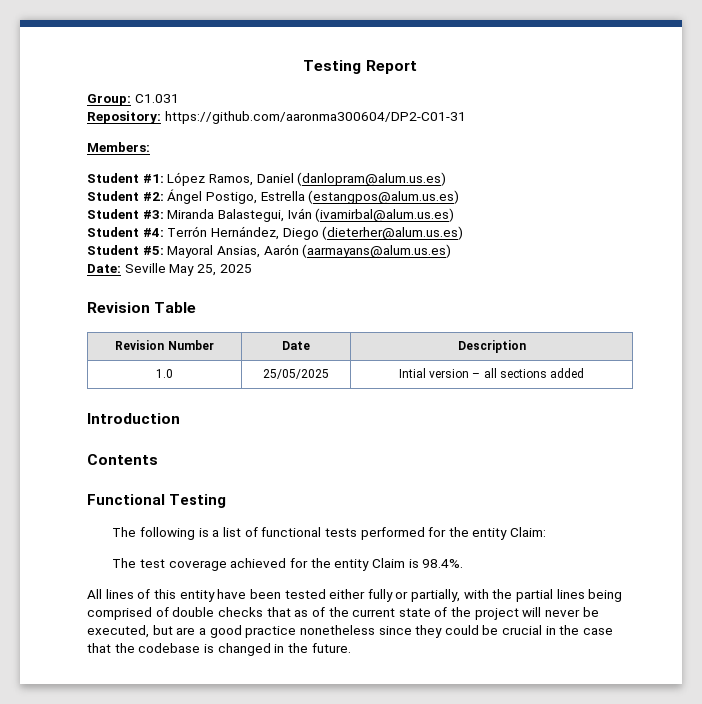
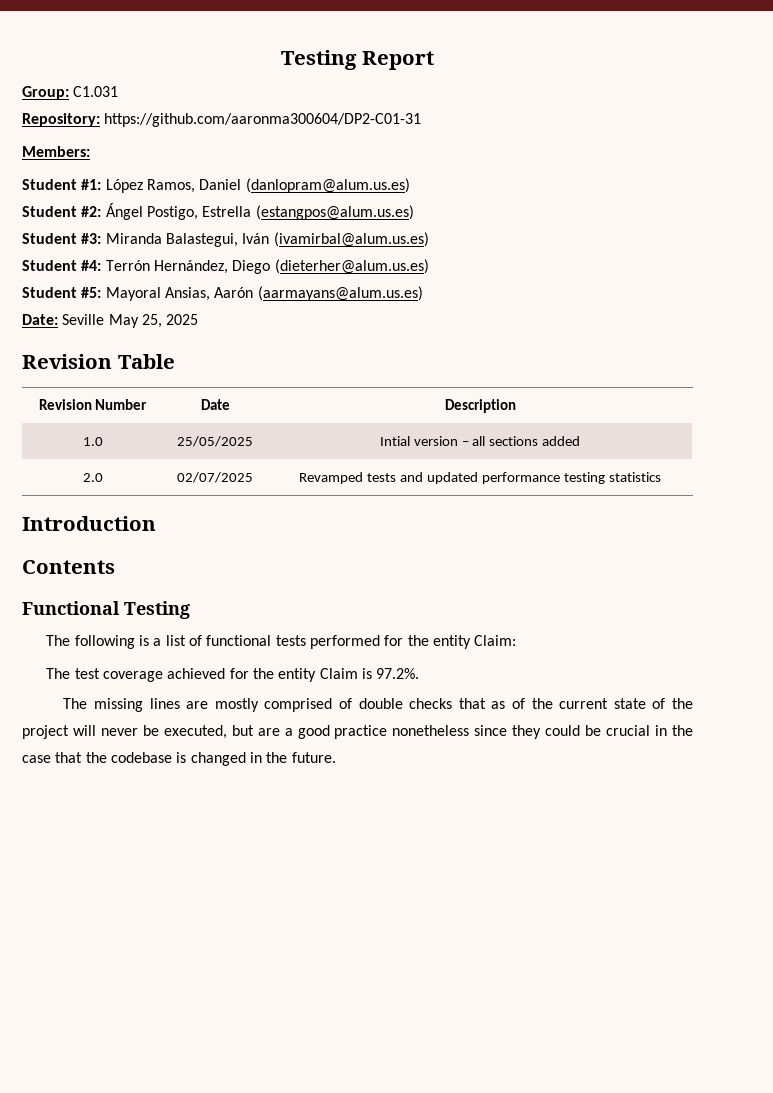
+ 2.0 | 02/07/2025 | Revamped tests and updated performance testing statistics
- The test coverage achieved for the entity Claim is 98.4%.
- All lines of this entity have been tested either fully or partially, with the partial lines being comprised of double checks that as of the current state of the project will never be executed, but are a good practice nonetheless since they could be crucial in the case that the codebase is changed in the future.
+ The test coverage achieved for the entity Claim is 97.2%.
+ The missing lines are mostly comprised of double checks that as of the current state of the project will never be executed, but are a good practice nonetheless since they could be crucial in the case that the codebase is changed in the future.

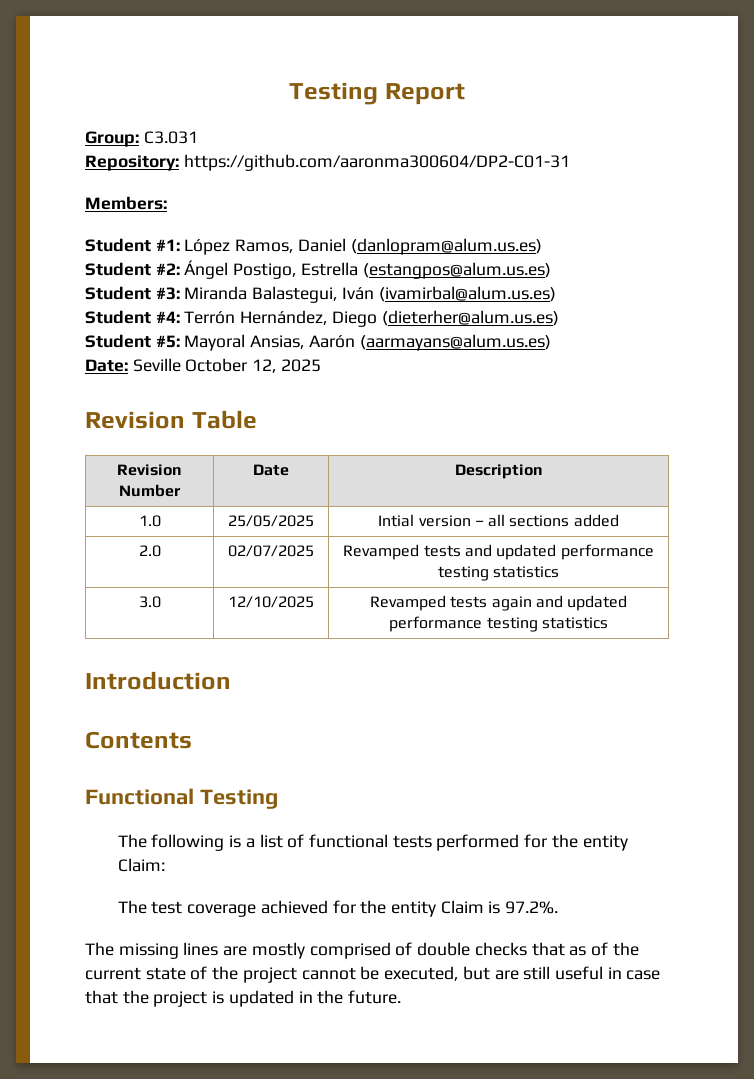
- Group: C1.031
+ Group: C3.031
- Date: Seville May 25, 2025
+ Date: Seville October 12, 2025
+ 3.0 | 12/10/2025 | Revamped tests again and updated performance testing statistics
- The missing lines are mostly comprised of double checks that as of the current state of the project will never be executed, but are a good practice nonetheless since they could be crucial in the case that the codebase is changed in the future.
+ The missing lines are mostly comprised of double checks that as of the current state of the project cannot be executed, but are still useful in case that the project is updated in the future.

